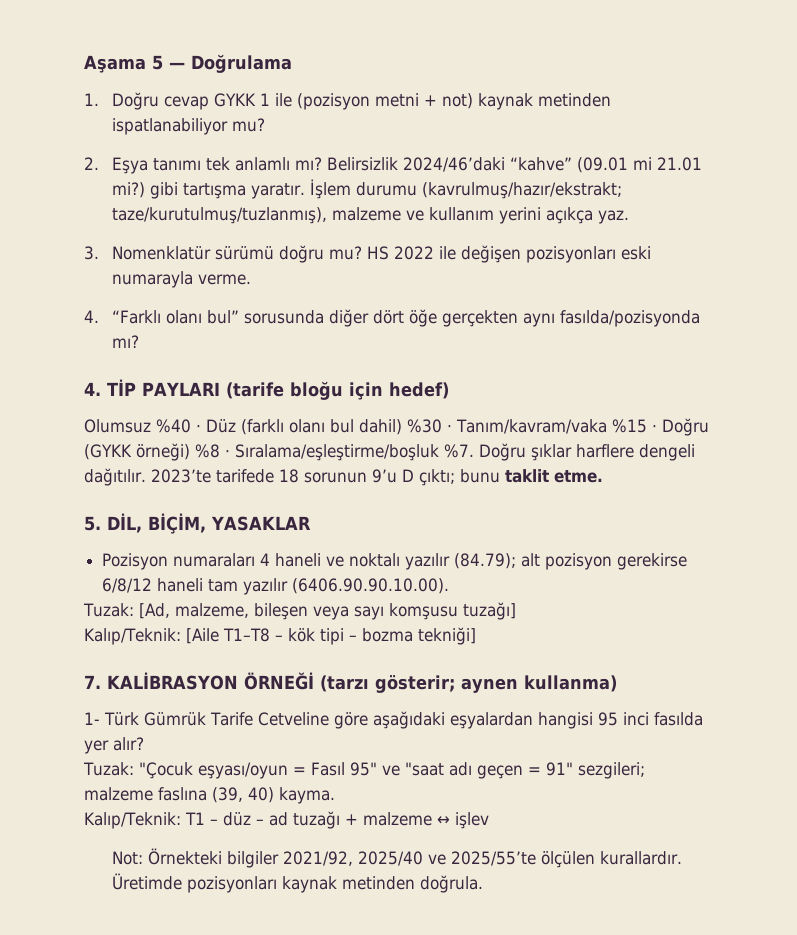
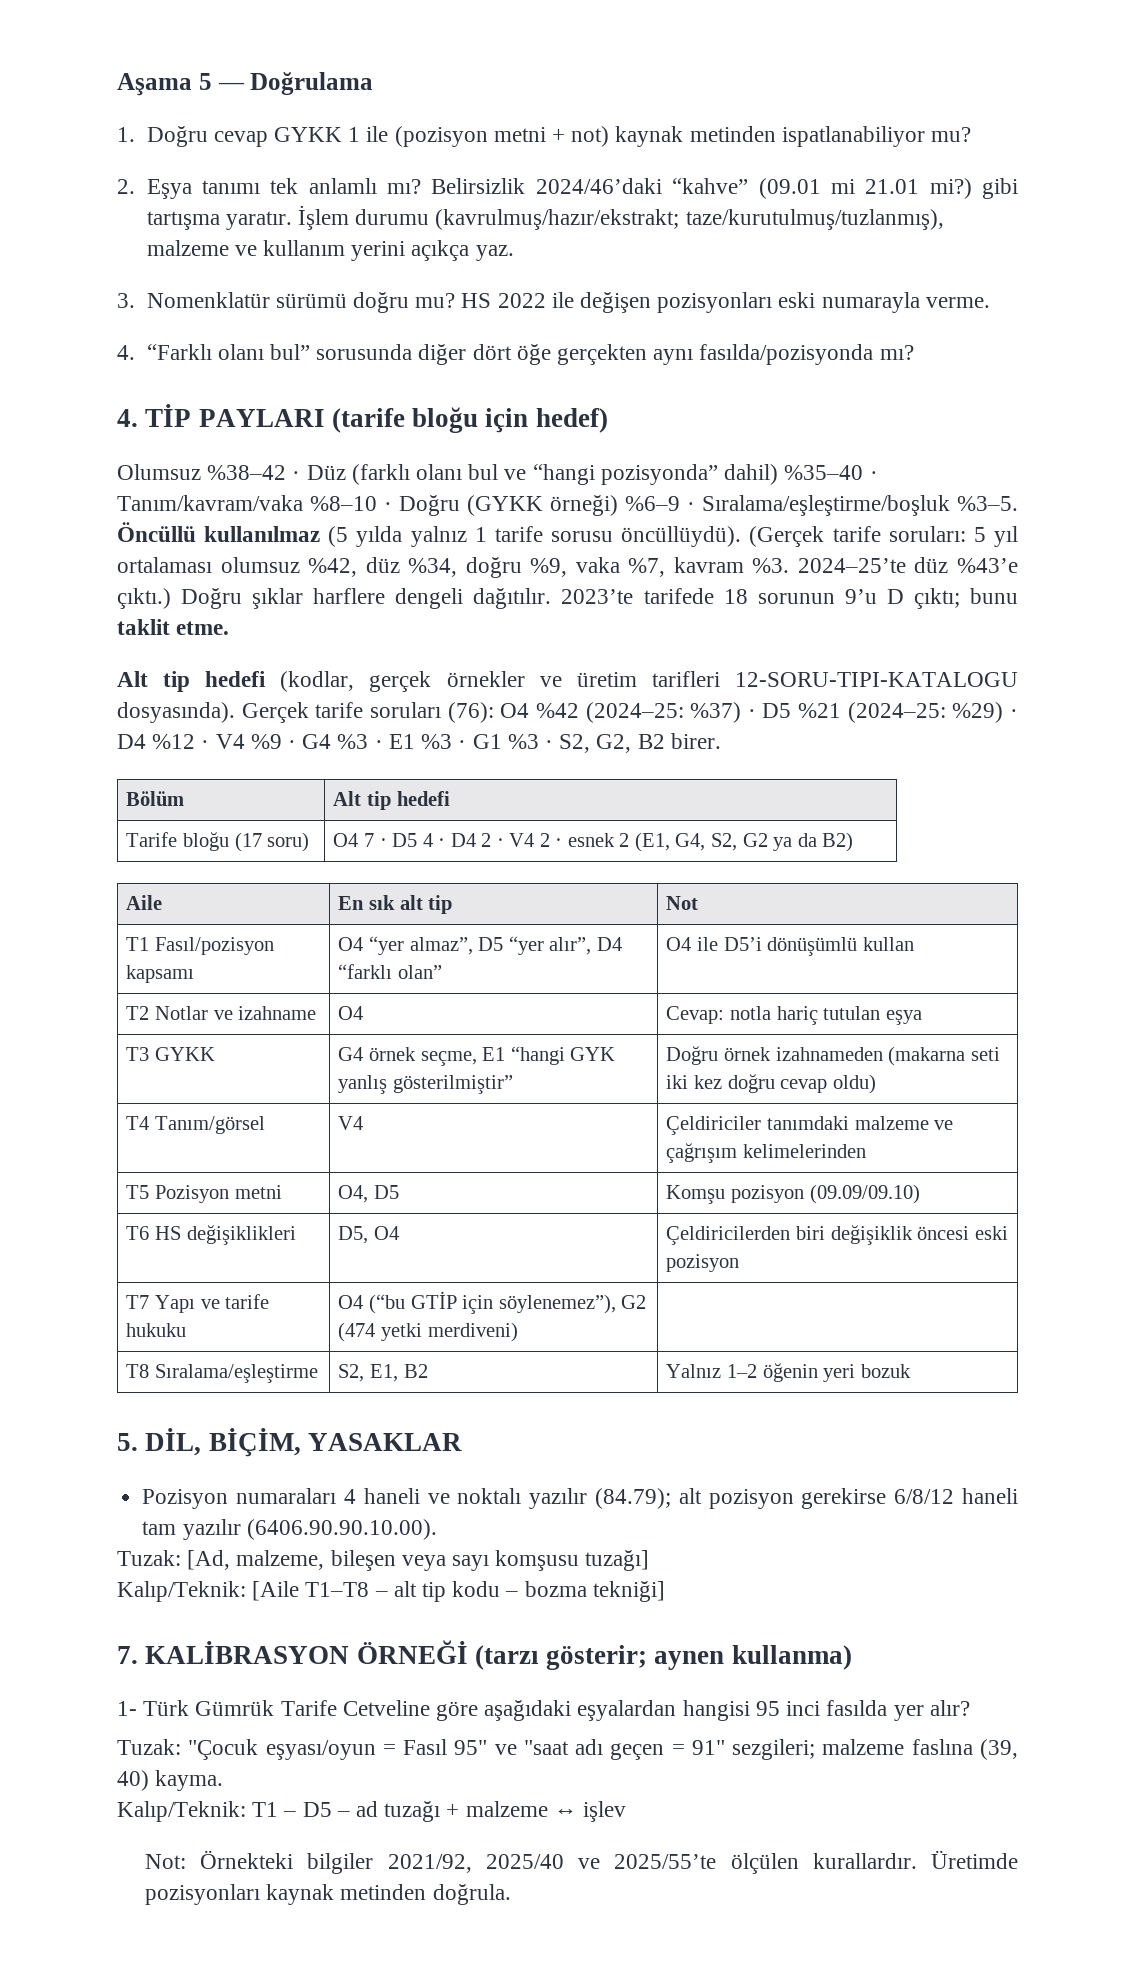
- Olumsuz %40 · Düz (farklı olanı bul dahil) %30 · Tanım/kavram/vaka %15 · Doğru (GYKK örneği) %8 · Sıralama/eşleştirme/boşluk %7.
+ Olumsuz %38–42 · Düz (farklı olanı bul ve “hangi pozisyonda” dahil) %35–40 · Tanım/kavram/vaka %8–10 · Doğru (GYKK örneği) %6–9 · Sıralama/eşleştirme/boşluk %3–5. Öncüllü kullanılmaz (5 yılda yalnız 1 tarife sorusu öncüllüydü). (Gerçek tarife soruları: 5 yıl ortalaması olumsuz %42, düz %34, doğru %9, vaka %7, kavram %3. 2024–25’te düz %43’e çıktı.)
+ Alt tip hedefi (kodlar, gerçek örnekler ve üretim tarifleri 12-SORU-TIPI-KATALOGU dosyasında). Gerçek tarife soruları (76): O4 %42 (2024–25: %37) · D5 %21 (2024–25: %29) · D4 %12 · V4 %9 · G4 %3 · E1 %3 · G1 %3 · S2, G2, B2 birer.
+ Bölüm | Alt tip hedefi
+ Tarife bloğu (17 soru) | O4 7 · D5 4 · D4 2 · V4 2 · esnek 2 (E1, G4, S2, G2 ya da B2)
+ Aile | En sık alt tip | Not
+ T1 Fasıl/pozisyon kapsamı | O4 “yer almaz”, D5 “yer alır”, D4 “farklı olan” | O4 ile D5’i dönüşümlü kullan
+ T2 Notlar ve izahname | O4 | Cevap: notla hariç tutulan eşya
+ T3 GYKK | G4 örnek seçme, E1 “hangi GYK yanlış gösterilmiştir” | Doğru örnek izahnameden (makarna seti iki kez doğru cevap oldu)
+ T4 Tanım/görsel | V4 | Çeldiriciler tanımdaki malzeme ve çağrışım kelimelerinden
+ T5 Pozisyon metni | O4, D5 | Komşu pozisyon (09.09/09.10)
+ T6 HS değişiklikleri | D5, O4 | Çeldiricilerden biri değişiklik öncesi eski pozisyon
+ T7 Yapı ve tarife hukuku | O4 (“bu GTİP için söylenemez”), G2 (474 yetki merdiveni) |
+ T8 Sıralama/eşleştirme | S2, E1, B2 | Yalnız 1–2 öğenin yeri bozuk
- Kalıp/Teknik: [Aile T1–T8 – kök tipi – bozma tekniği]
+ Kalıp/Teknik: [Aile T1–T8 – alt tip kodu – bozma tekniği]
- Kalıp/Teknik: T1 – düz – ad tuzağı + malzeme ↔ işlev
+ Kalıp/Teknik: T1 – D5 – ad tuzağı + malzeme ↔ işlev

